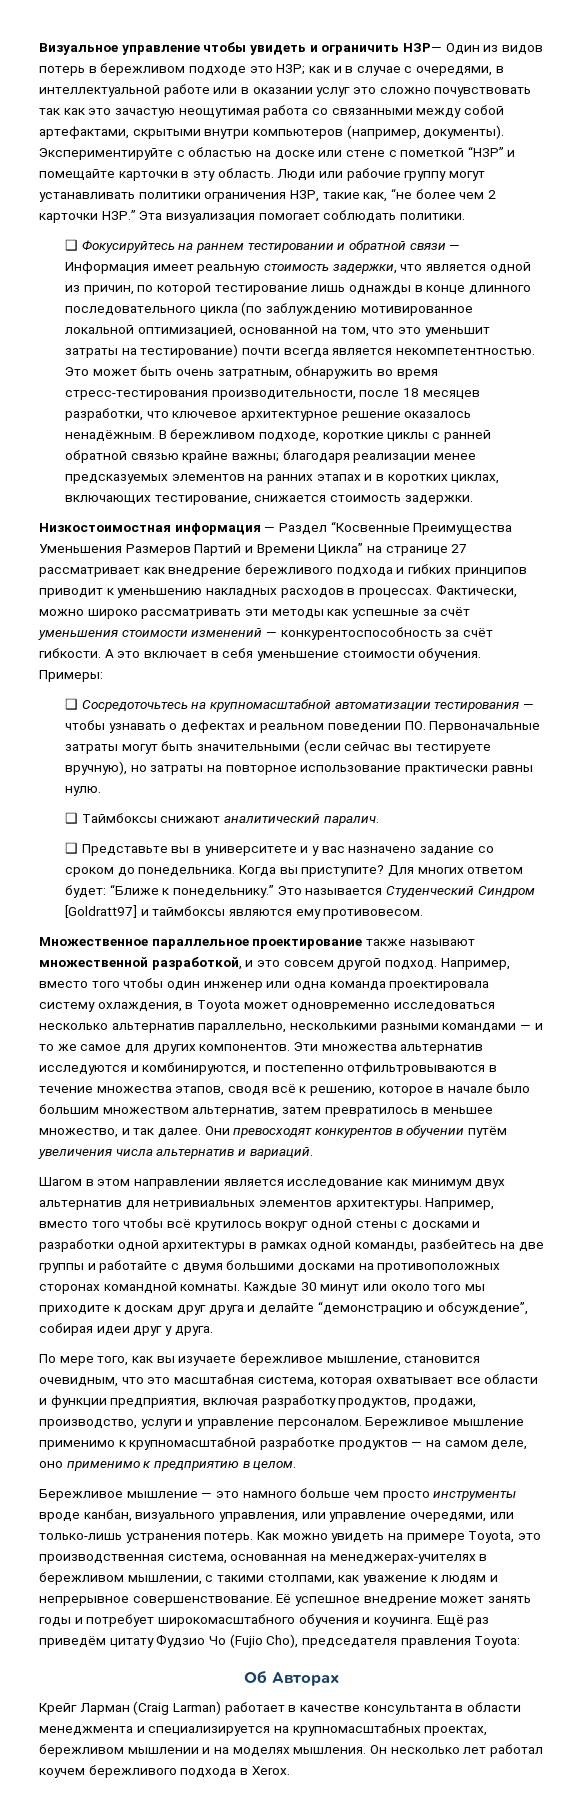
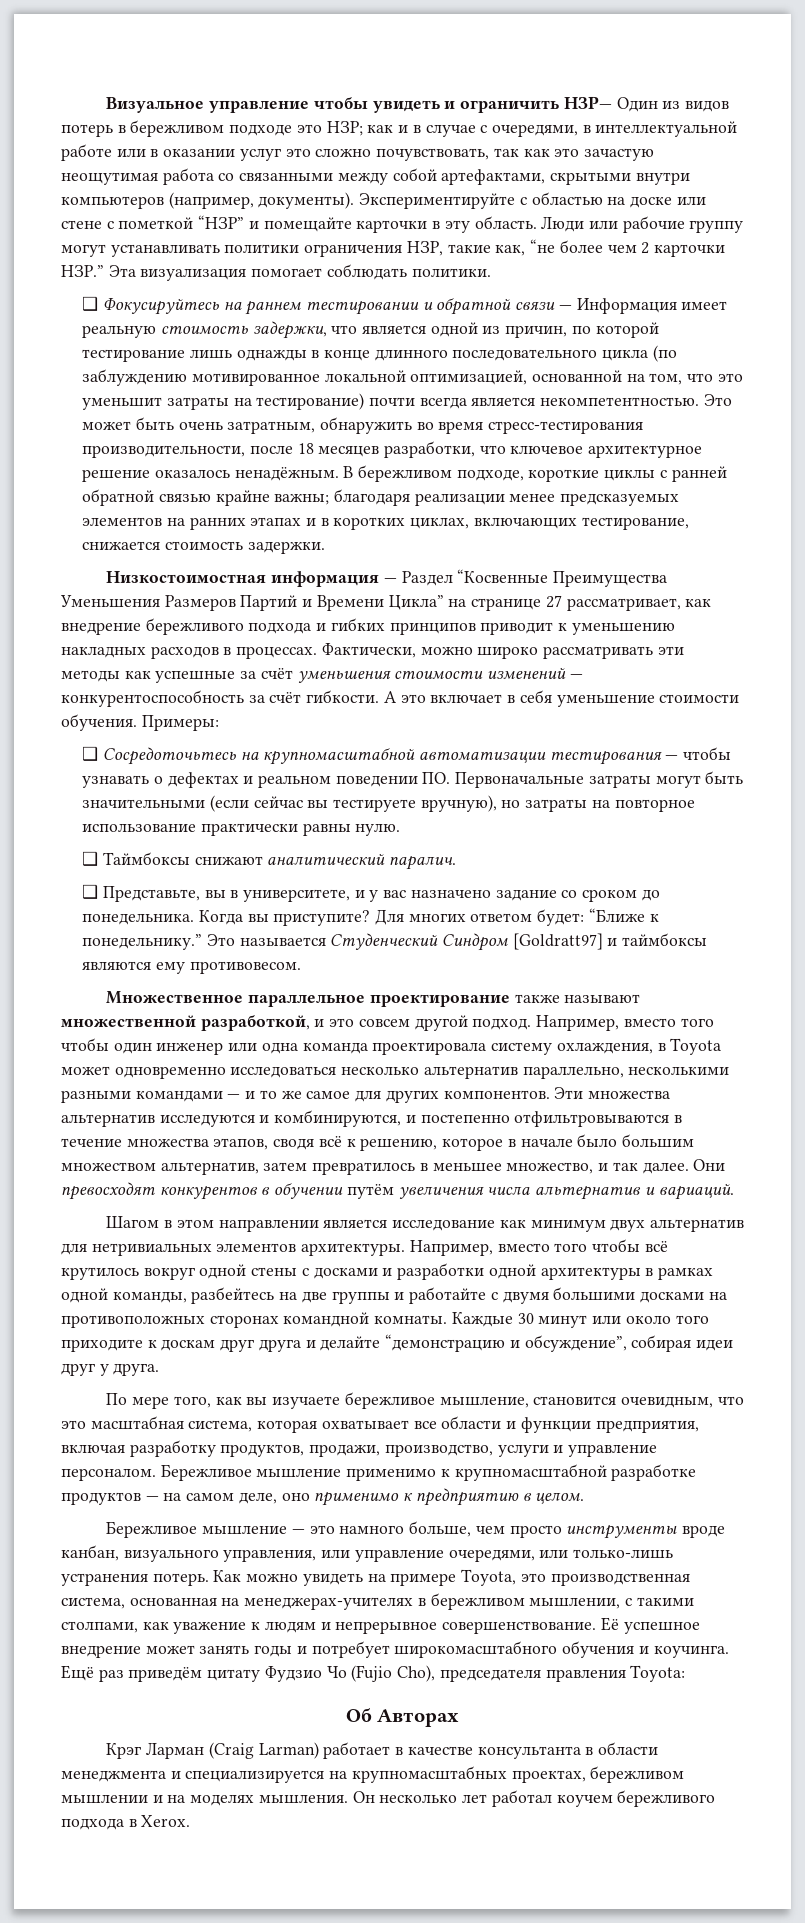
- Визуальное управление чтобы увидеть и ограничить НЗР— Один из видов потерь в бережливом подходе это НЗР; как и в случае с очередями, в интеллектуальной работе или в оказании услуг это сложно почувствовать так как это зачастую неощутимая работа со связанными между собой артефактами, скрытыми внутри компьютеров (например, документы).
+ Визуальное управление чтобы увидеть и ограничить НЗР— Один из видов потерь в бережливом подходе это НЗР; как и в случае с очередями, в интеллектуальной работе или в оказании услуг это сложно почувствовать, так как это зачастую неощутимая работа со связанными между собой артефактами, скрытыми внутри компьютеров (например, документы).
- Низкостоимостная информация — Раздел “Косвенные Преимущества Уменьшения Размеров Партий и Времени Цикла” на странице 27 рассматривает как внедрение бережливого подхода и гибких принципов приводит к уменьшению накладных расходов в процессах.
+ Низкостоимостная информация — Раздел “Косвенные Преимущества Уменьшения Размеров Партий и Времени Цикла” на странице 27 рассматривает, как внедрение бережливого подхода и гибких принципов приводит к уменьшению накладных расходов в процессах.
- ❑ Представьте вы в университете и у вас назначено задание со сроком до понедельника.
+ ❑ Представьте, вы в университете, и у вас назначено задание со сроком до понедельника.
- Каждые 30 минут или около того мы приходите к доскам друг друга и делайте “демонстрацию и обсуждение”, собирая идеи друг у друга.
+ Каждые 30 минут или около того приходите к доскам друг друга и делайте “демонстрацию и обсуждение”, собирая идеи друг у друга.
- Бережливое мышление — это намного больше чем просто инструменты вроде канбан, визуального управления, или управление очередями, или только-лишь устранения потерь.
+ Бережливое мышление — это намного больше, чем просто инструменты вроде канбан, визуального управления, или управление очередями, или только-лишь устранения потерь.
- Крейг Ларман (Craig Larman) работает в качестве консультанта в области менеджмента и специализируется на крупномасштабных проектах, бережливом мышлении и на моделях мышления.
+ Крэг Ларман (Craig Larman) работает в качестве консультанта в области менеджмента и специализируется на крупномасштабных проектах, бережливом мышлении и на моделях мышления.

